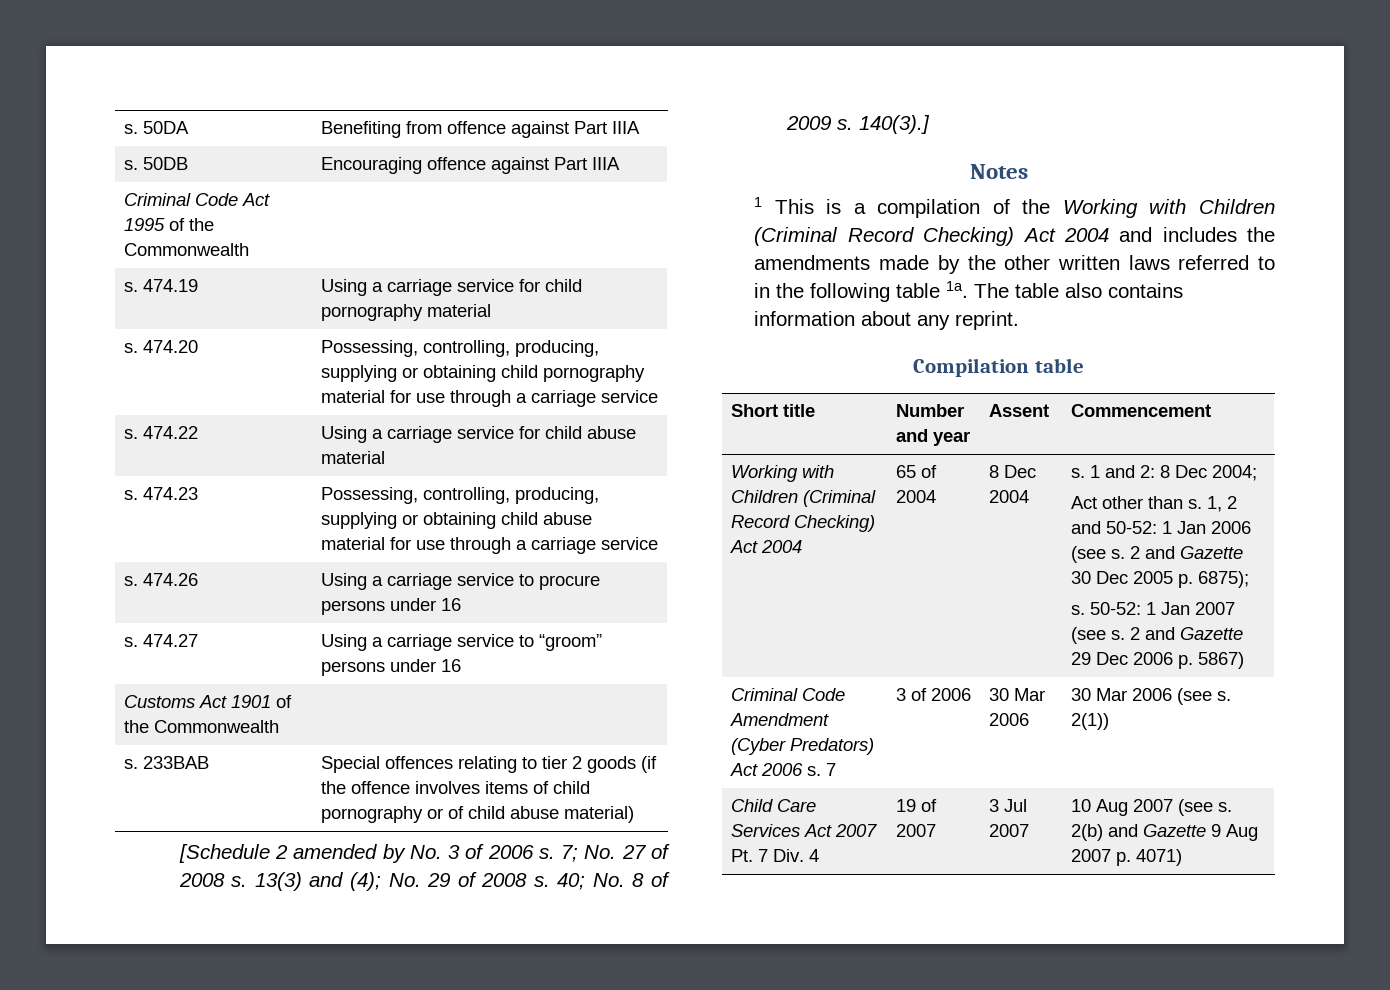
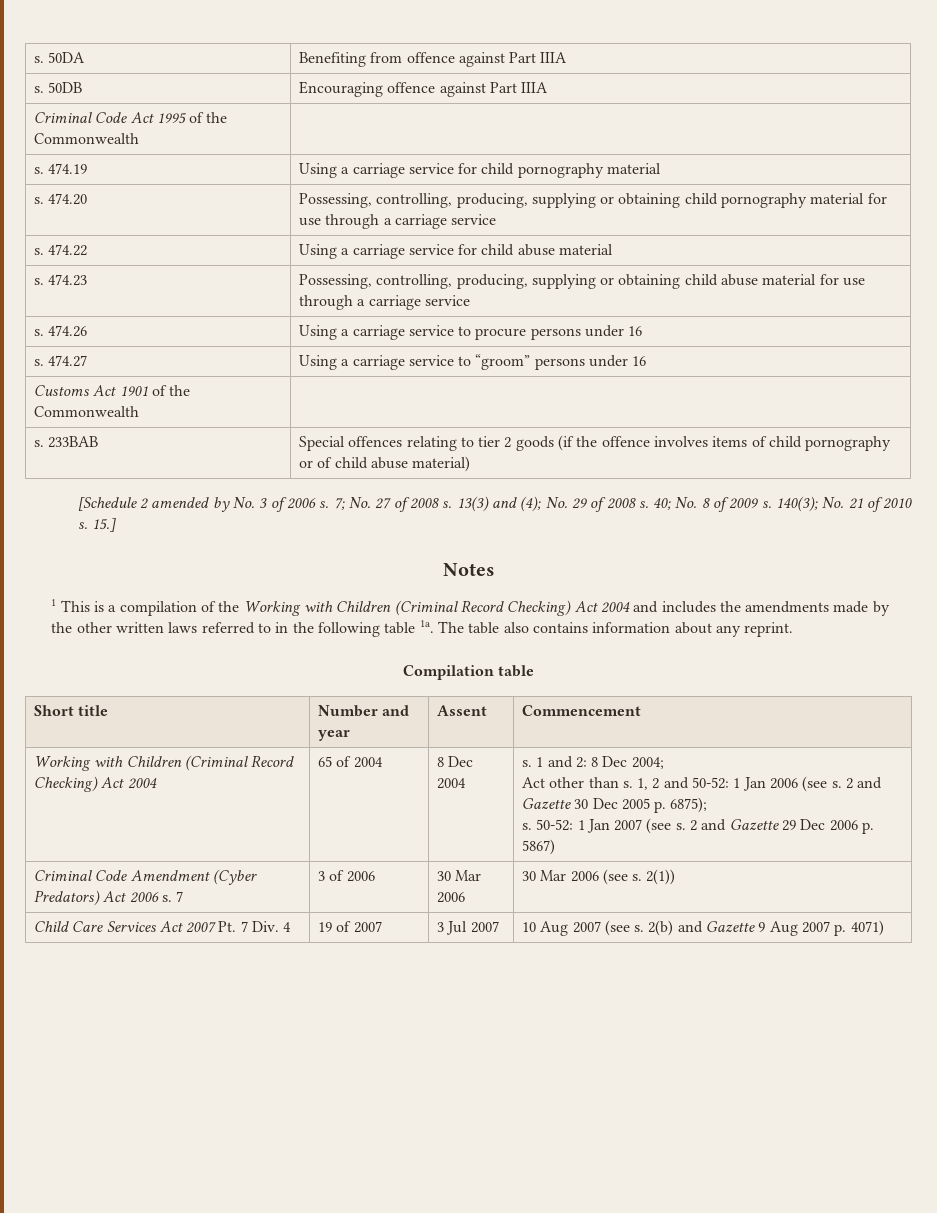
- 140(3).]
+ 140(3); No. 21 of 2010 s. 15.]

